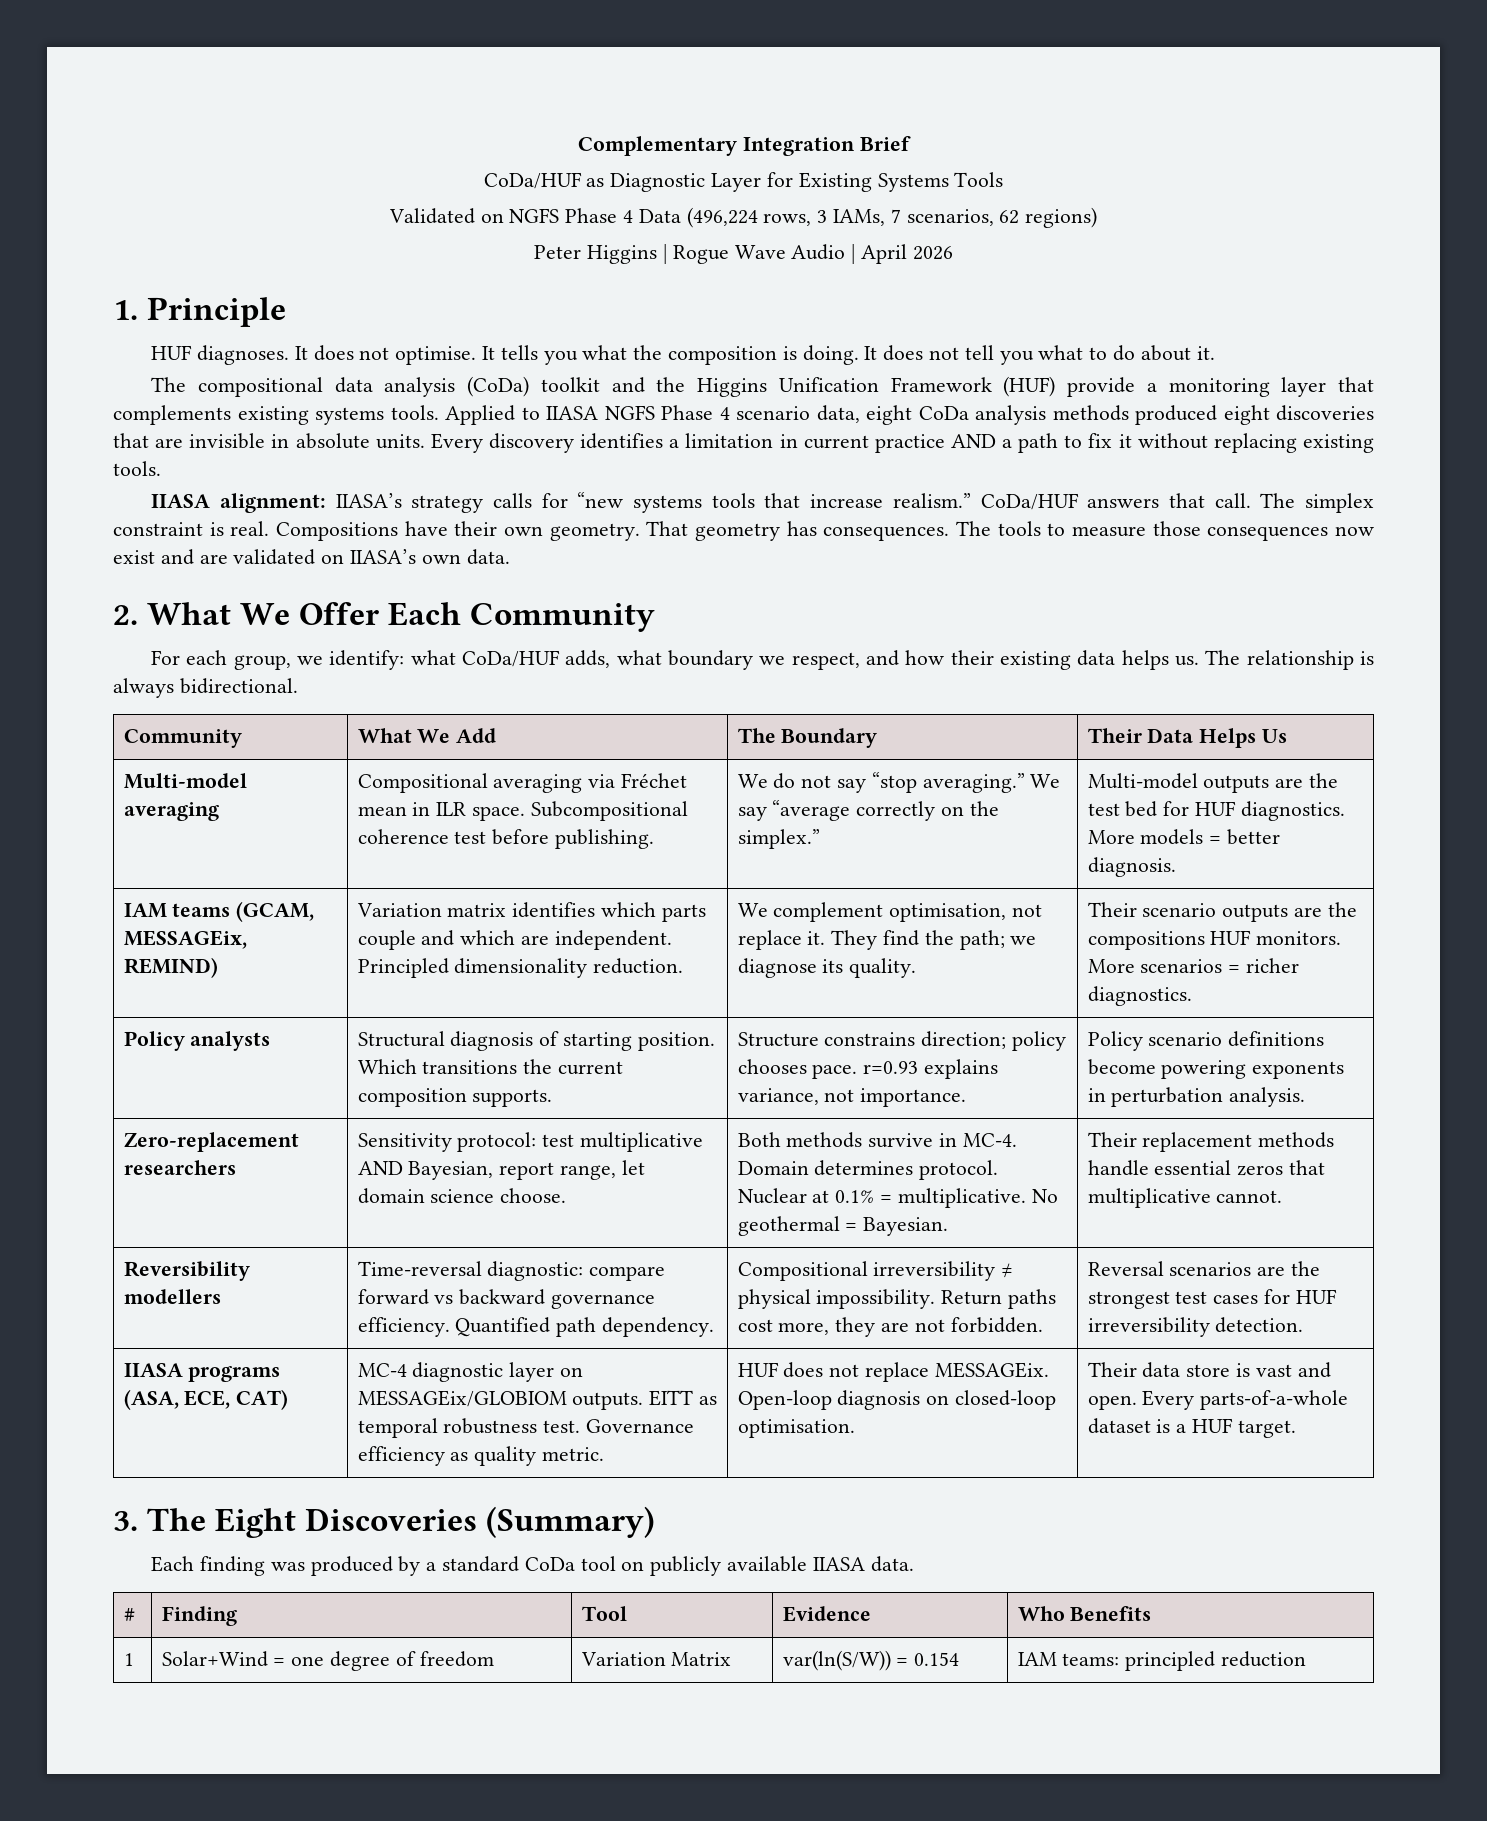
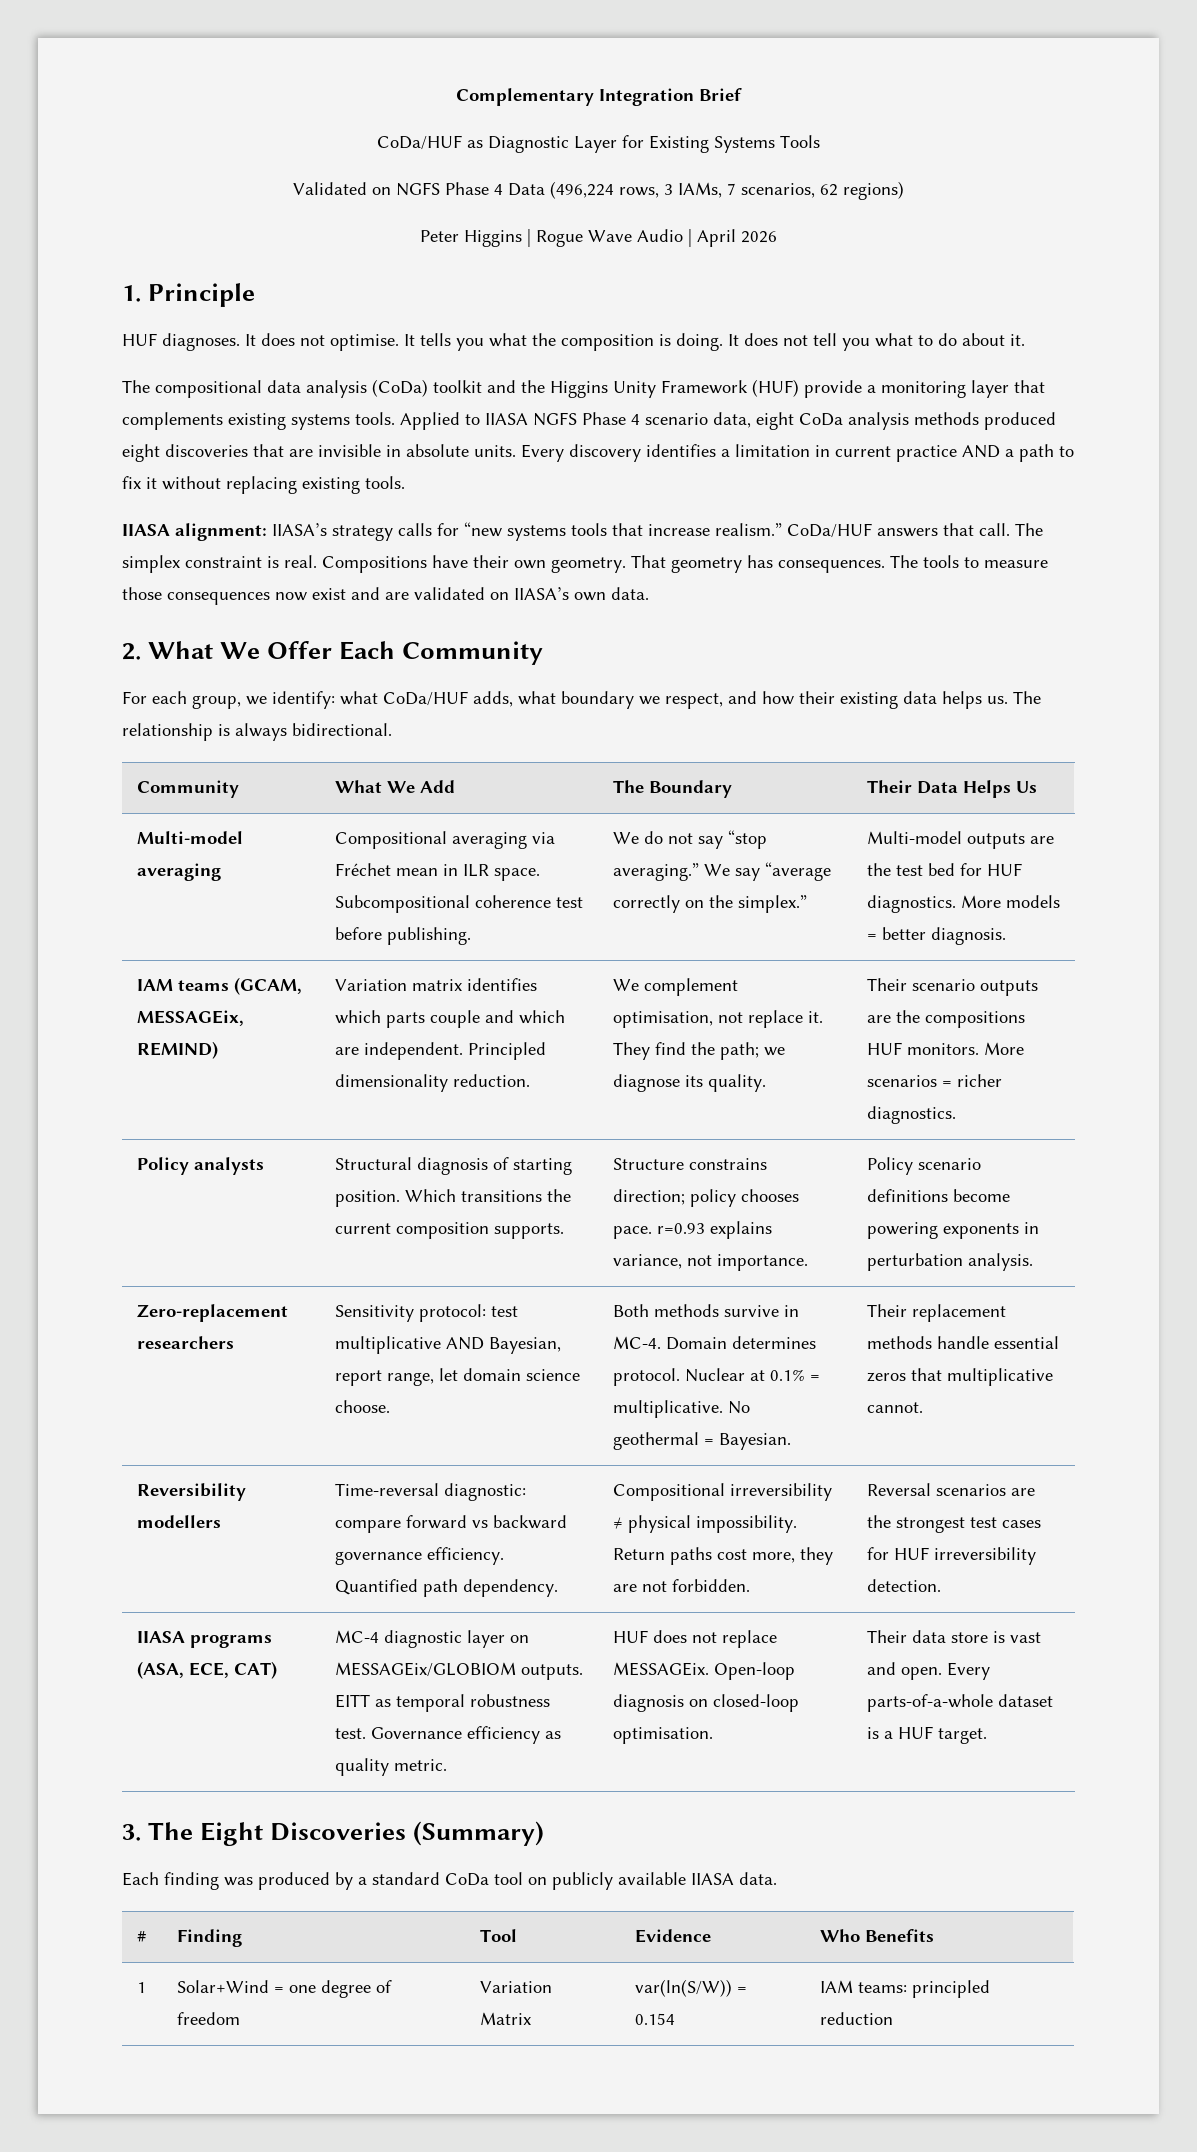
- The compositional data analysis (CoDa) toolkit and the Higgins Unification Framework (HUF) provide a monitoring layer that complements existing systems tools.
+ The compositional data analysis (CoDa) toolkit and the Higgins Unity Framework (HUF) provide a monitoring layer that complements existing systems tools.

